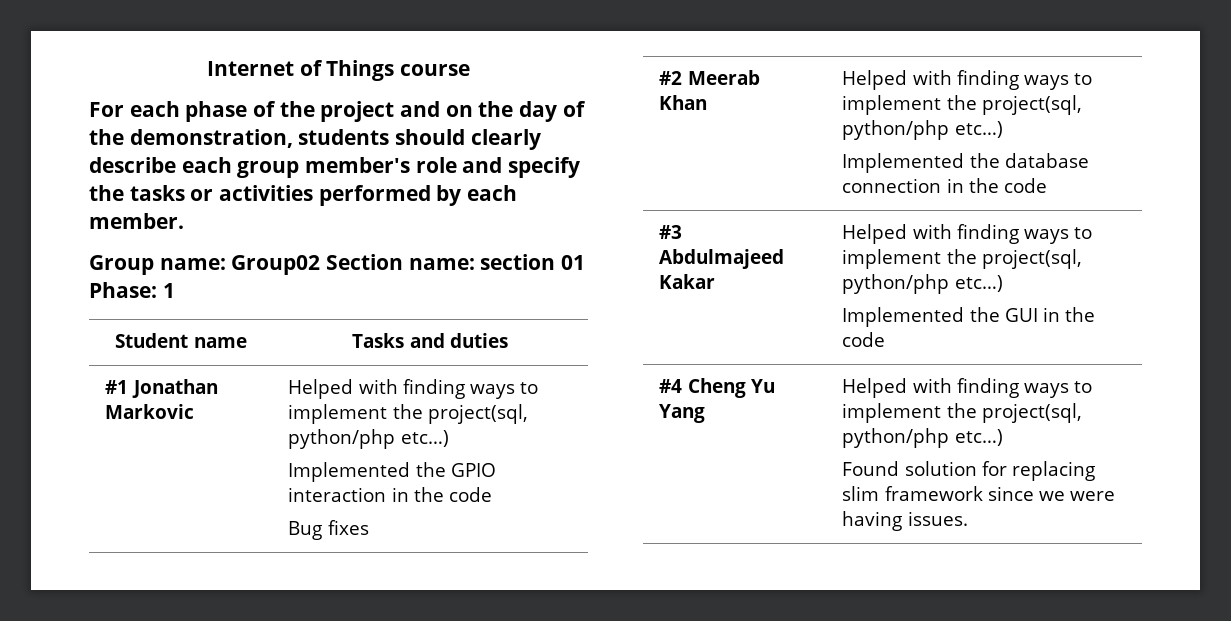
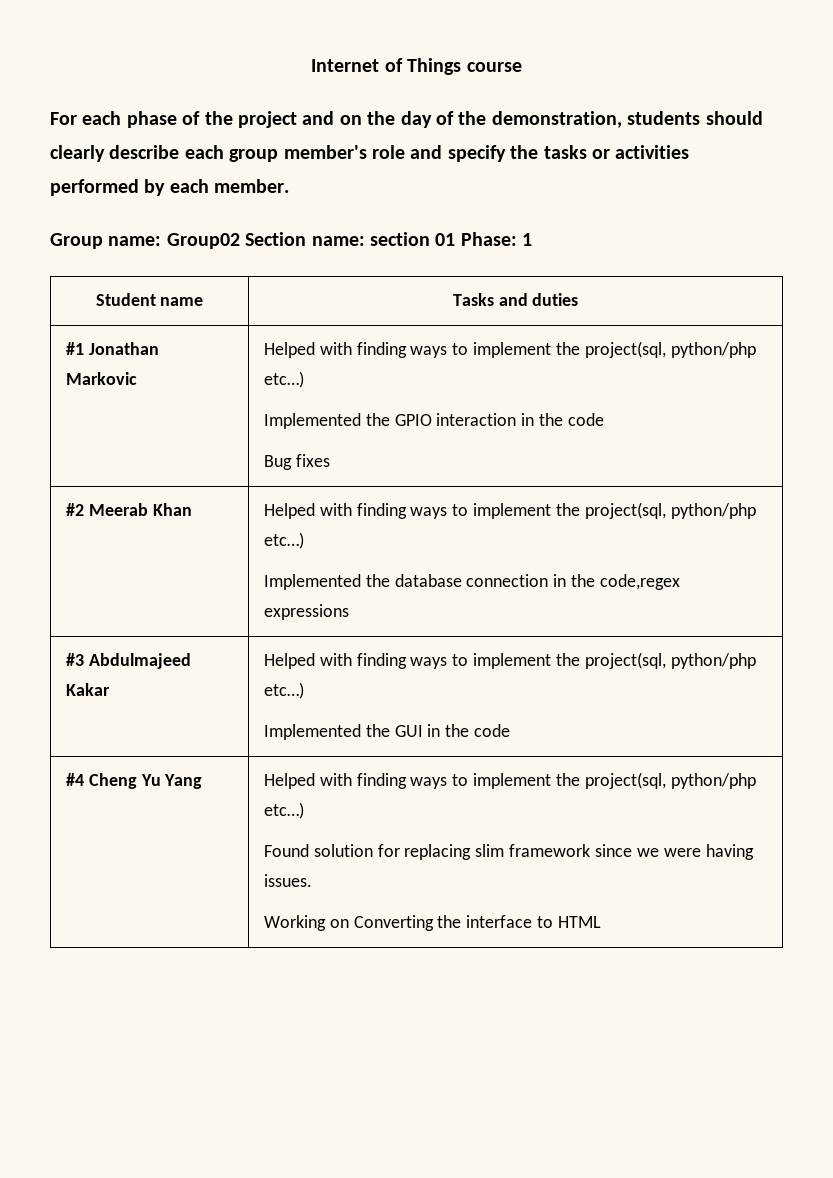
  #2 Meerab Khan | Helped with finding ways to implement the project(sql, python/php etc…)
- Implemented the database connection in the code
+ Implemented the database connection in the code,regex expressions
  #4 Cheng Yu Yang | Helped with finding ways to implement the project(sql, python/php etc…)
  Found solution for replacing slim framework since we were having issues.
+ Working on Converting the interface to HTML

